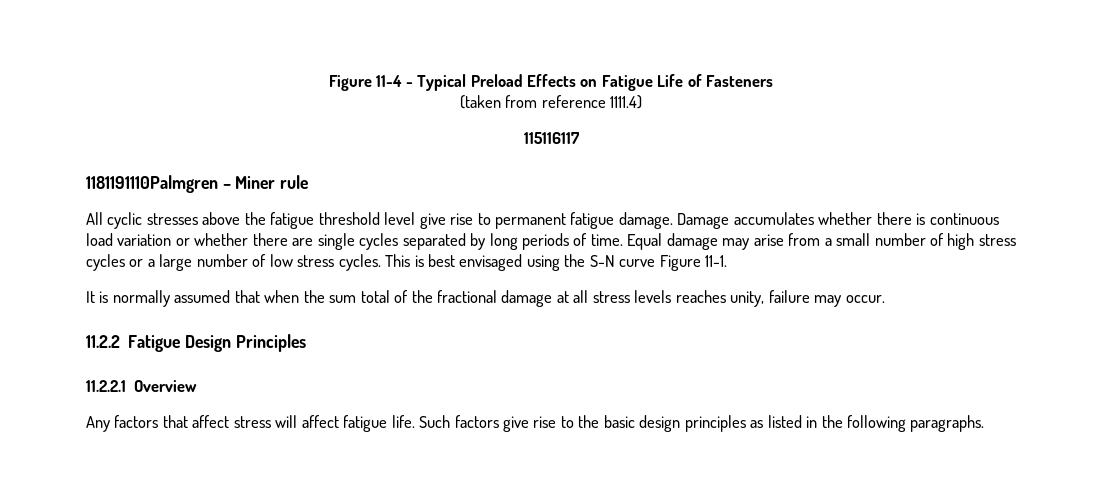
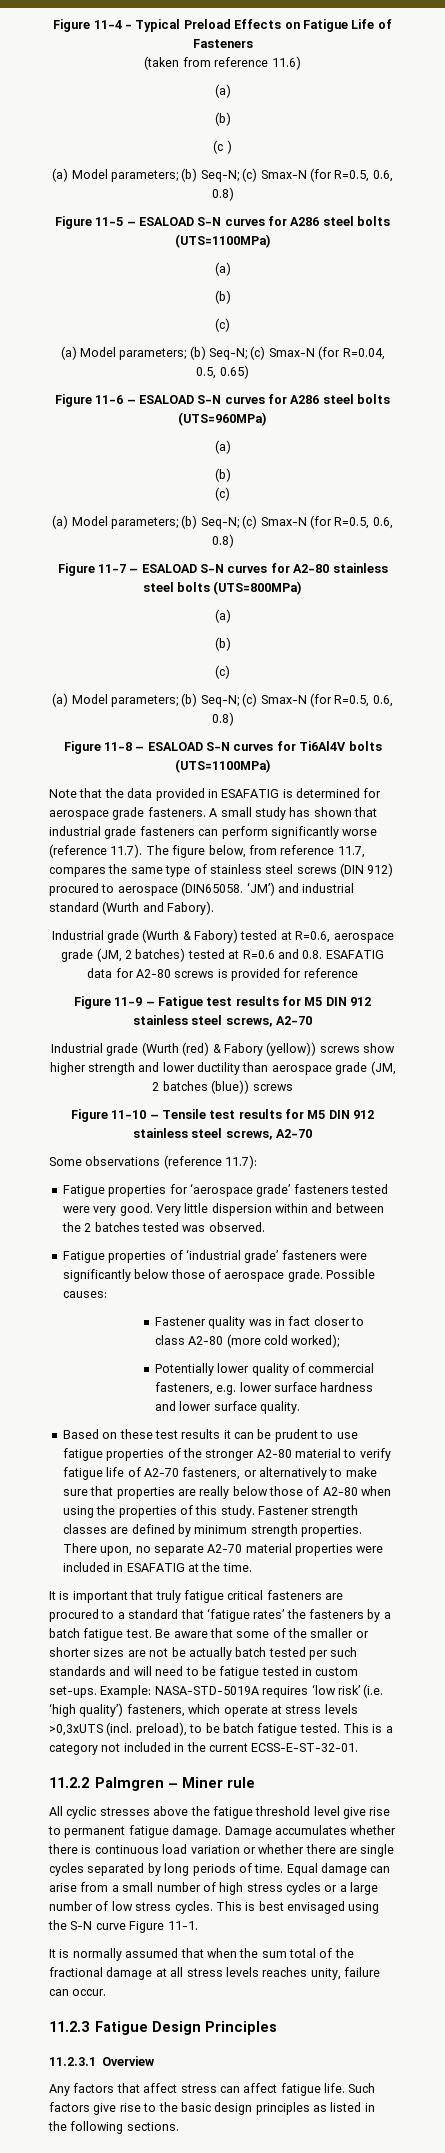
- (taken from reference 1111.4)
- 115116117
- 1181191110Palmgren – Miner rule
+ (taken from reference 11.6)
+ (a)
+ (b)
+ (c )
+ (a) Model parameters; (b) Seq-N; (c) Smax-N (for R=0.5, 0.6, 0.8)
+ Figure 11-5 – ESALOAD S-N curves for A286 steel bolts (UTS=1100MPa)
+ (a)
+ (b)
+ (c)
+ (a) Model parameters; (b) Seq-N; (c) Smax-N (for R=0.04, 0.5, 0.65)
+ Figure 11-6 – ESALOAD S-N curves for A286 steel bolts (UTS=960MPa)
+ (a)
+ (b)
+ (c)
+ (a) Model parameters; (b) Seq-N; (c) Smax-N (for R=0.5, 0.6, 0.8)
+ Figure 11-7 – ESALOAD S-N curves for A2-80 stainless steel bolts (UTS=800MPa)
+ (a)
+ (b)
+ (c)
+ (a) Model parameters; (b) Seq-N; (c) Smax-N (for R=0.5, 0.6, 0.8)
+ Figure 11-8 – ESALOAD S-N curves for Ti6Al4V bolts (UTS=1100MPa)
+ Note that the data provided in ESAFATIG is determined for aerospace grade fasteners. A small study has shown that industrial grade fasteners can perform significantly worse (reference 11.7). The figure below, from reference 11.7, compares the same type of stainless steel screws (DIN 912) procured to aerospace (DIN65058. ‘JM’) and industrial standard (Wurth and Fabory).
+ Industrial grade (Wurth & Fabory) tested at R=0.6, aerospace grade (JM, 2 batches) tested at R=0.6 and 0.8. ESAFATIG data for A2-80 screws is provided for reference
+ Figure 11-9 – Fatigue test results for M5 DIN 912 stainless steel screws, A2-70
+ Industrial grade (Wurth (red) & Fabory (yellow)) screws show higher strength and lower ductility than aerospace grade (JM, 2 batches (blue)) screws
+ Figure 11-10 – Tensile test results for M5 DIN 912 stainless steel screws, A2-70
+ Some observations (reference 11.7):
+ Fatigue properties for ‘aerospace grade’ fasteners tested were very good. Very little dispersion within and between the 2 batches tested was observed.
+ Fatigue properties of ‘industrial grade’ fasteners were significantly below those of aerospace grade. Possible causes:
+ Fastener quality was in fact closer to class A2-80 (more cold worked);
+ Potentially lower quality of commercial fasteners, e.g. lower surface hardness and lower surface quality.
+ Based on these test results it can be prudent to use fatigue properties of the stronger A2-80 material to verify fatigue life of A2-70 fasteners, or alternatively to make sure that properties are really below those of A2-80 when using the properties of this study. Fastener strength classes are defined by minimum strength properties. There upon, no separate A2-70 material properties were included in ESAFATIG at the time.
+ It is important that truly fatigue critical fasteners are procured to a standard that ‘fatigue rates’ the fasteners by a batch fatigue test. Be aware that some of the smaller or shorter sizes are not be actually batch tested per such standards and will need to be fatigue tested in custom set-ups. Example: NASA-STD-5019A requires ‘low risk’ (i.e. ‘high quality’) fasteners, which operate at stress levels >0,3xUTS (incl. preload), to be batch fatigue tested. This is a category not included in the current ECSS-E-ST-32-01.
+ 11.2.2 Palmgren – Miner rule
- Equal damage may arise from a small number of high stress cycles or a large number of low stress cycles.
+ Equal damage can arise from a small number of high stress cycles or a large number of low stress cycles.
- It is normally assumed that when the sum total of the fractional damage at all stress levels reaches unity, failure may occur.
+ It is normally assumed that when the sum total of the fractional damage at all stress levels reaches unity, failure can occur.
- 11.2.2 Fatigue Design Principles
+ 11.2.3 Fatigue Design Principles
- 11.2.2.1 Overview
+ 11.2.3.1 Overview
- Any factors that affect stress will affect fatigue life.
+ Any factors that affect stress can affect fatigue life.
- Such factors give rise to the basic design principles as listed in the following paragraphs.
+ Such factors give rise to the basic design principles as listed in the following sections.

